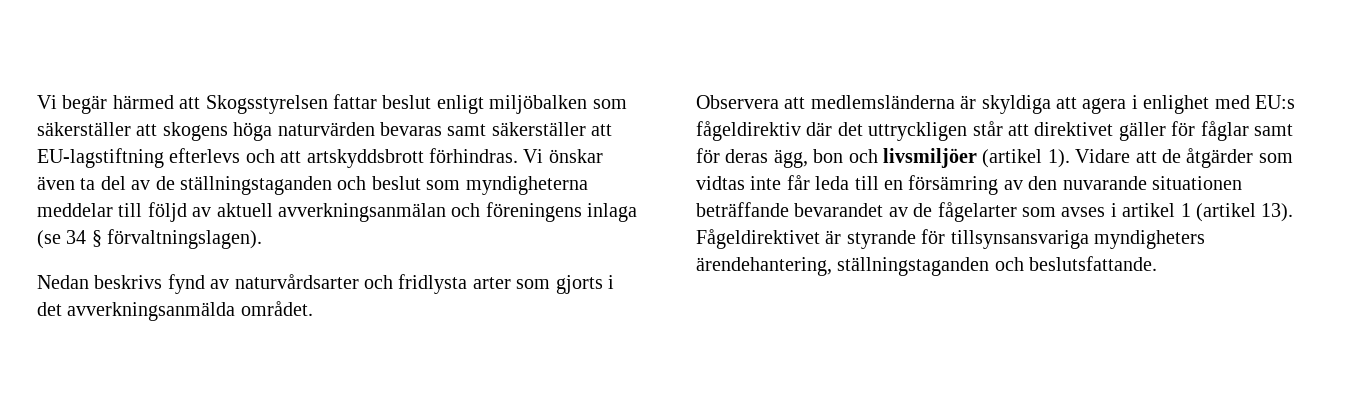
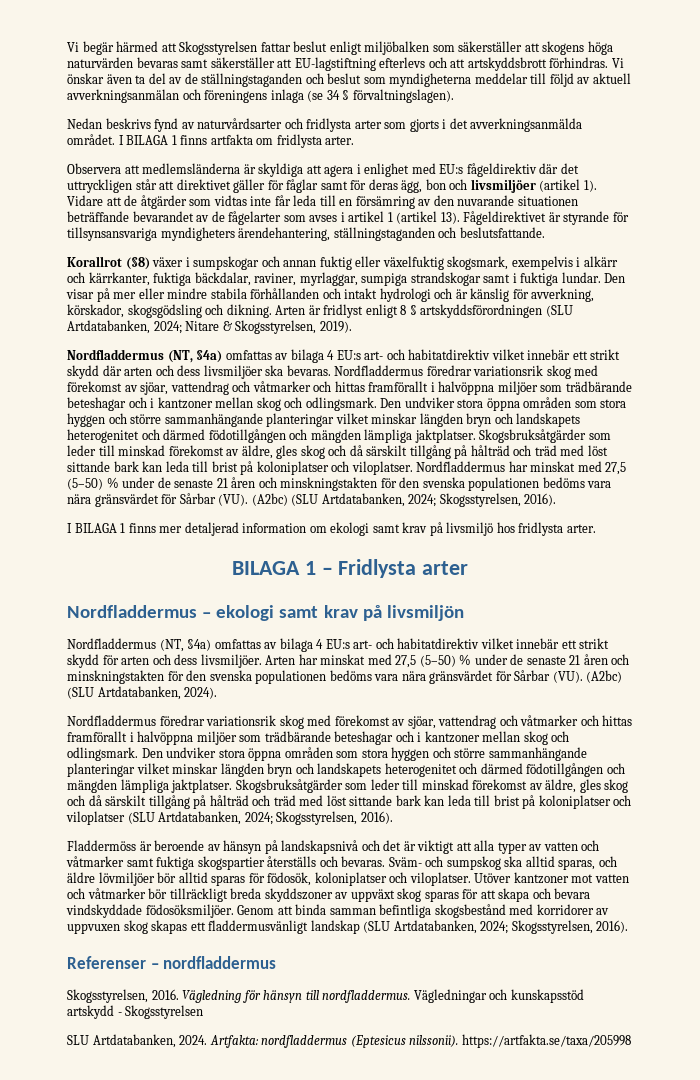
+ I BILAGA 1 finns artfakta om fridlysta arter.
+ Korallrot (§8) växer i sumpskogar och annan fuktig eller växelfuktig skogsmark, exempelvis i alkärr och kärrkanter, fuktiga bäckdalar, raviner, myrlaggar, sumpiga strandskogar samt i fuktiga lundar. Den visar på mer eller mindre stabila förhållanden och intakt hydrologi och är känslig för avverkning, körskador, skogsgödsling och dikning. Arten är fridlyst enligt 8 § artskyddsförordningen (SLU Artdatabanken, 2024; Nitare & Skogsstyrelsen, 2019).
+ Nordfladdermus (NT, §4a) omfattas av bilaga 4 EU:s art- och habitatdirektiv vilket innebär ett strikt skydd där arten och dess livsmiljöer ska bevaras. Nordfladdermus föredrar variationsrik skog med förekomst av sjöar, vattendrag och våtmarker och hittas framförallt i halvöppna miljöer som trädbärande beteshagar och i kantzoner mellan skog och odlingsmark. Den undviker stora öppna områden som stora hyggen och större sammanhängande planteringar vilket minskar längden bryn och landskapets heterogenitet och därmed födotillgången och mängden lämpliga jaktplatser. Skogsbruksåtgärder som leder till minskad förekomst av äldre, gles skog och då särskilt tillgång på hålträd och träd med löst sittande bark kan leda till brist på koloniplatser och viloplatser. Nordfladdermus har minskat med 27,5 (5–50) % under de senaste 21 åren och minskningstakten för den svenska populationen bedöms vara nära gränsvärdet för Sårbar (VU). (A2bc) (SLU Artdatabanken, 2024; Skogsstyrelsen, 2016).
+ I BILAGA 1 finns mer detaljerad information om ekologi samt krav på livsmiljö hos fridlysta arter.
+ BILAGA 1 – Fridlysta arter
+ Nordfladdermus – ekologi samt krav på livsmiljön
+ Nordfladdermus (NT, §4a) omfattas av bilaga 4 EU:s art- och habitatdirektiv vilket innebär ett strikt skydd för arten och dess livsmiljöer. Arten har minskat med 27,5 (5–50) % under de senaste 21 åren och minskningstakten för den svenska populationen bedöms vara nära gränsvärdet för Sårbar (VU). (A2bc) (SLU Artdatabanken, 2024).
+ Nordfladdermus föredrar variationsrik skog med förekomst av sjöar, vattendrag och våtmarker och hittas framförallt i halvöppna miljöer som trädbärande beteshagar och i kantzoner mellan skog och odlingsmark. Den undviker stora öppna områden som stora hyggen och större sammanhängande planteringar vilket minskar längden bryn och landskapets heterogenitet och därmed födotillgången och mängden lämpliga jaktplatser. Skogsbruksåtgärder som leder till minskad förekomst av äldre, gles skog och då särskilt tillgång på hålträd och träd med löst sittande bark kan leda till brist på koloniplatser och viloplatser (SLU Artdatabanken, 2024; Skogsstyrelsen, 2016).
+ Fladdermöss är beroende av hänsyn på landskapsnivå och det är viktigt att alla typer av vatten och våtmarker samt fuktiga skogspartier återställs och bevaras. Sväm- och sumpskog ska alltid sparas, och äldre lövmiljöer bör alltid sparas för födosök, koloniplatser och viloplatser. Utöver kantzoner mot vatten och våtmarker bör tillräckligt breda skyddszoner av uppväxt skog sparas för att skapa och bevara vindskyddade födosöksmiljöer. Genom att binda samman befintliga skogsbestånd med korridorer av uppvuxen skog skapas ett fladdermusvänligt landskap (SLU Artdatabanken, 2024; Skogsstyrelsen, 2016).
+ Referenser – nordfladdermus
+ Skogsstyrelsen, 2016. Vägledning för hänsyn till nordfladdermus. Vägledningar och kunskapsstöd artskydd - Skogsstyrelsen
+ SLU Artdatabanken, 2024. Artfakta: nordfladdermus (Eptesicus nilssonii). https://artfakta.se/taxa/205998

